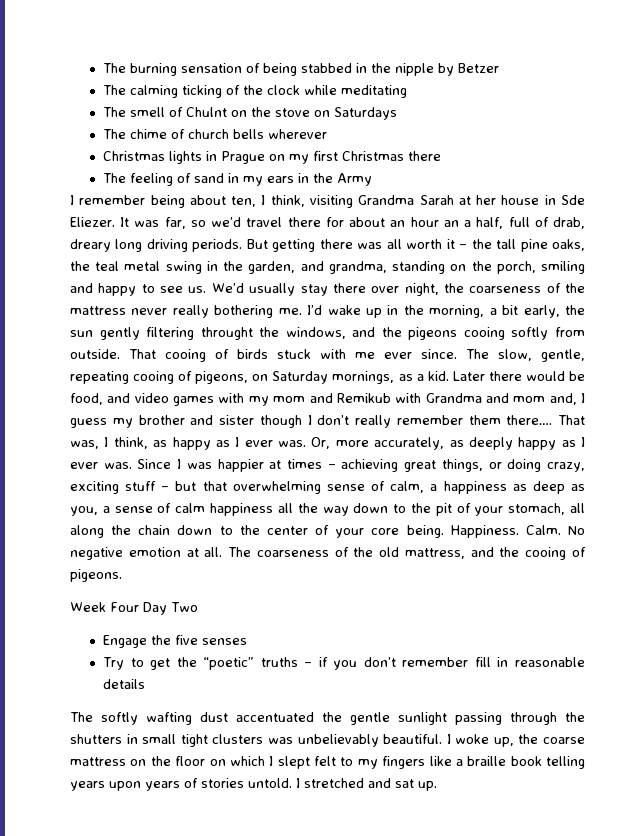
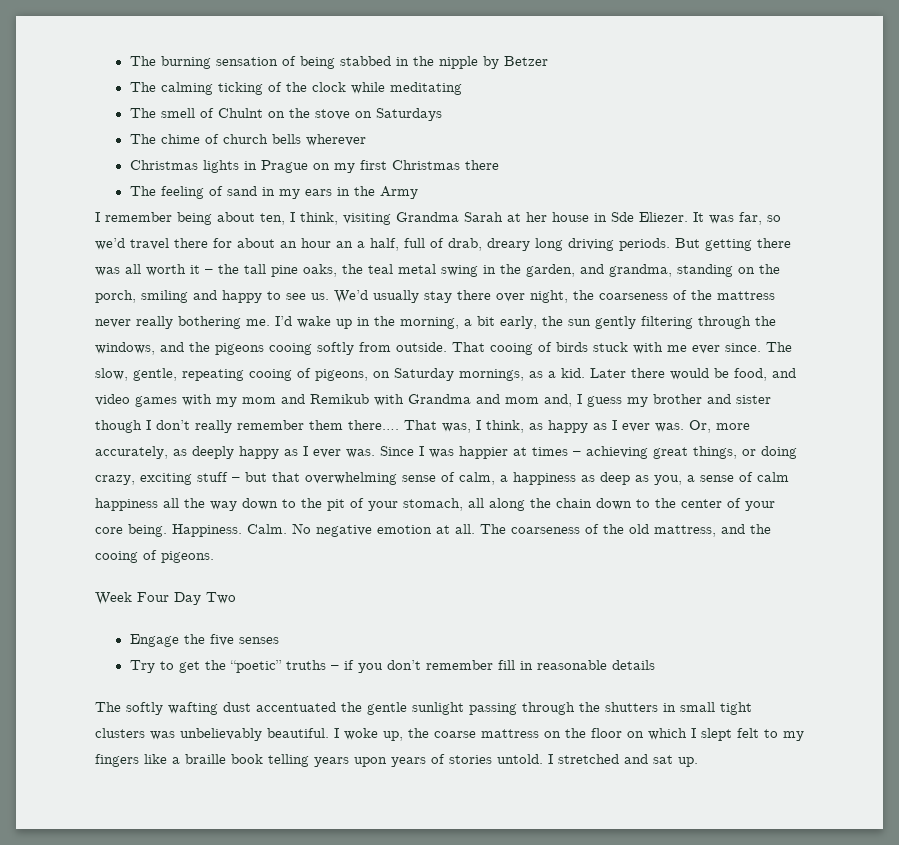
- I’d wake up in the morning, a bit early, the sun gently filtering throught the windows, and the pigeons cooing softly from outside.
+ I’d wake up in the morning, a bit early, the sun gently filtering through the windows, and the pigeons cooing softly from outside.

